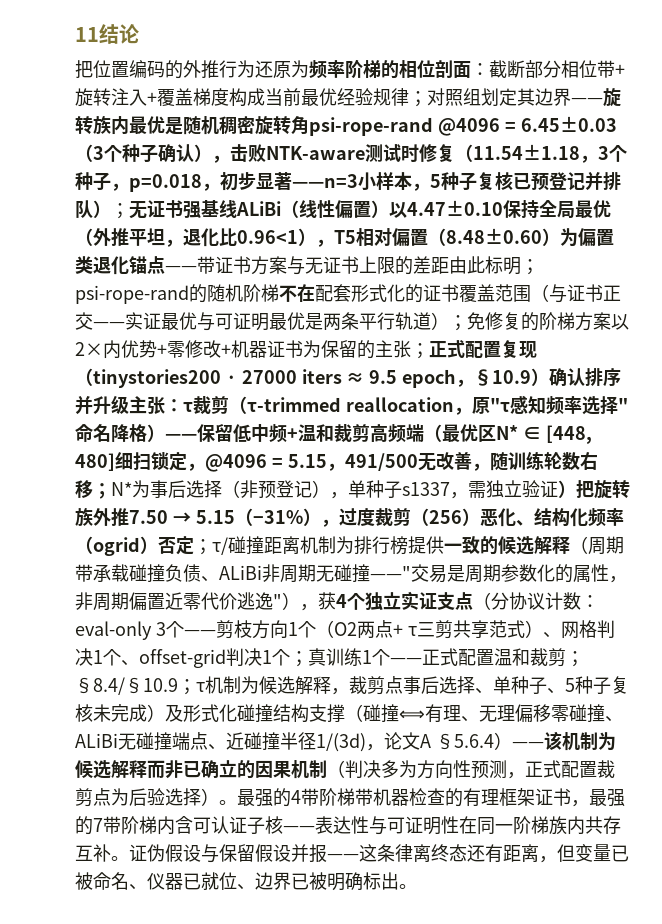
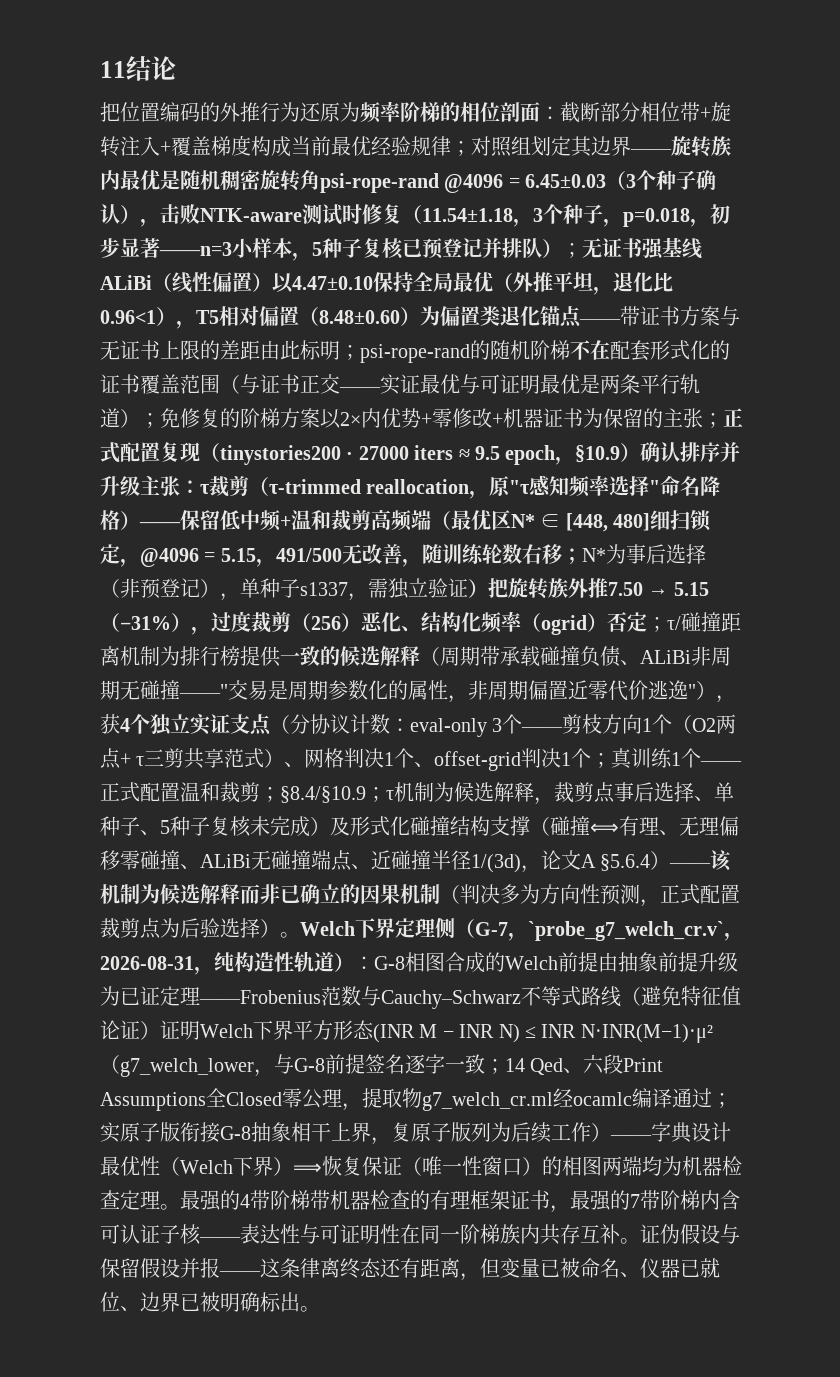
+ Welch下界定理侧（G-7，`probe_g7_welch_cr.v`，2026-08-31，纯构造性轨道）：G-8相图合成的Welch前提由抽象前提升级为已证定理——Frobenius范数与Cauchy–Schwarz不等式路线（避免特征值论证）证明Welch下界平方形态(INR M − INR N) ≤ INR N·INR(M−1)·μ²（g7_welch_lower，与G-8前提签名逐字一致；14 Qed、六段Print Assumptions全Closed零公理，提取物g7_welch_cr.ml经ocamlc编译通过；实原子版衔接G-8抽象相干上界，复原子版列为后续工作）——字典设计最优性（Welch下界）⟹恢复保证（唯一性窗口）的相图两端均为机器检查定理。

